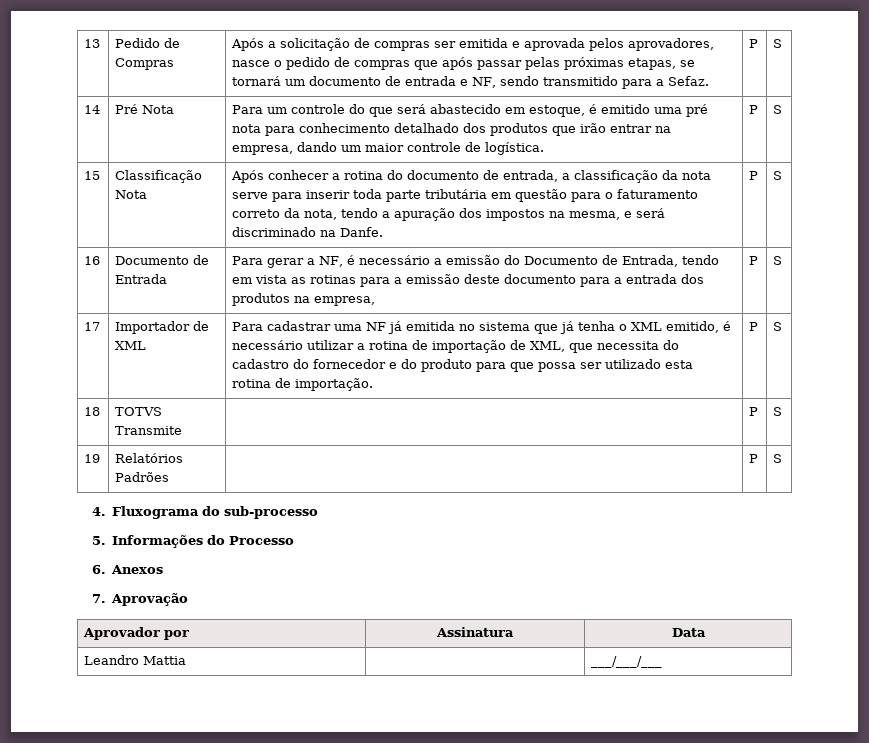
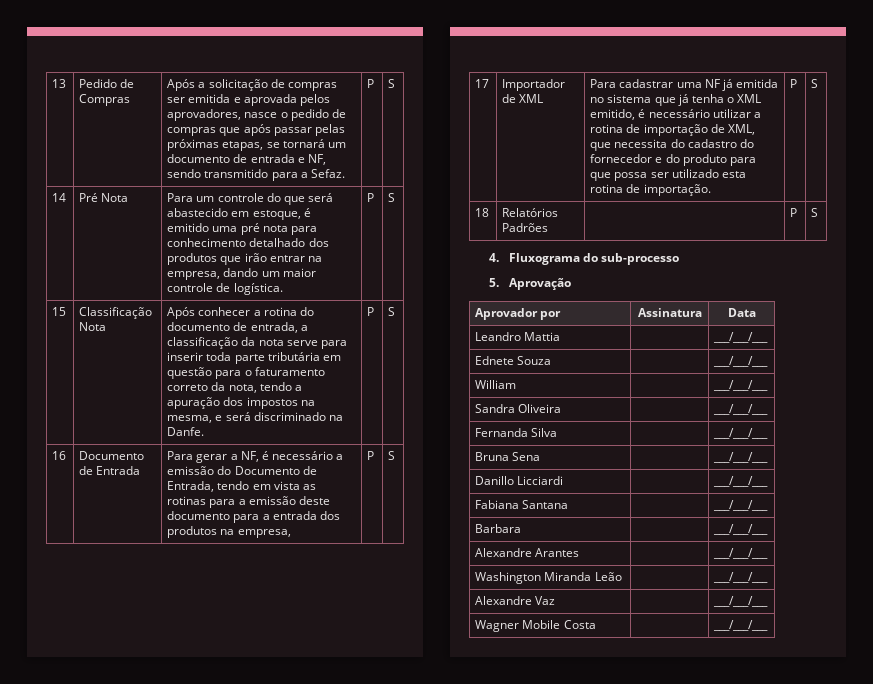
- 18 | TOTVS Transmite | | P | S
- 19 | Relatórios Padrões | | P | S
+ 18 | Relatórios Padrões | | P | S
- 5. Informações do Processo
- 6. Anexos
- 7. Aprovação
+ 5. Aprovação
+ Ednete Souza | | ___/___/___
+ William | | ___/___/___
+ Sandra Oliveira | | ___/___/___
+ Fernanda Silva | | ___/___/___
+ Bruna Sena | | ___/___/___
+ Danillo Licciardi | | ___/___/___
+ Fabiana Santana | | ___/___/___
+ Barbara | | ___/___/___
+ Alexandre Arantes | | ___/___/___
+ Washington Miranda Leão | | ___/___/___
+ Alexandre Vaz | | ___/___/___
+ Wagner Mobile Costa | | ___/___/___

